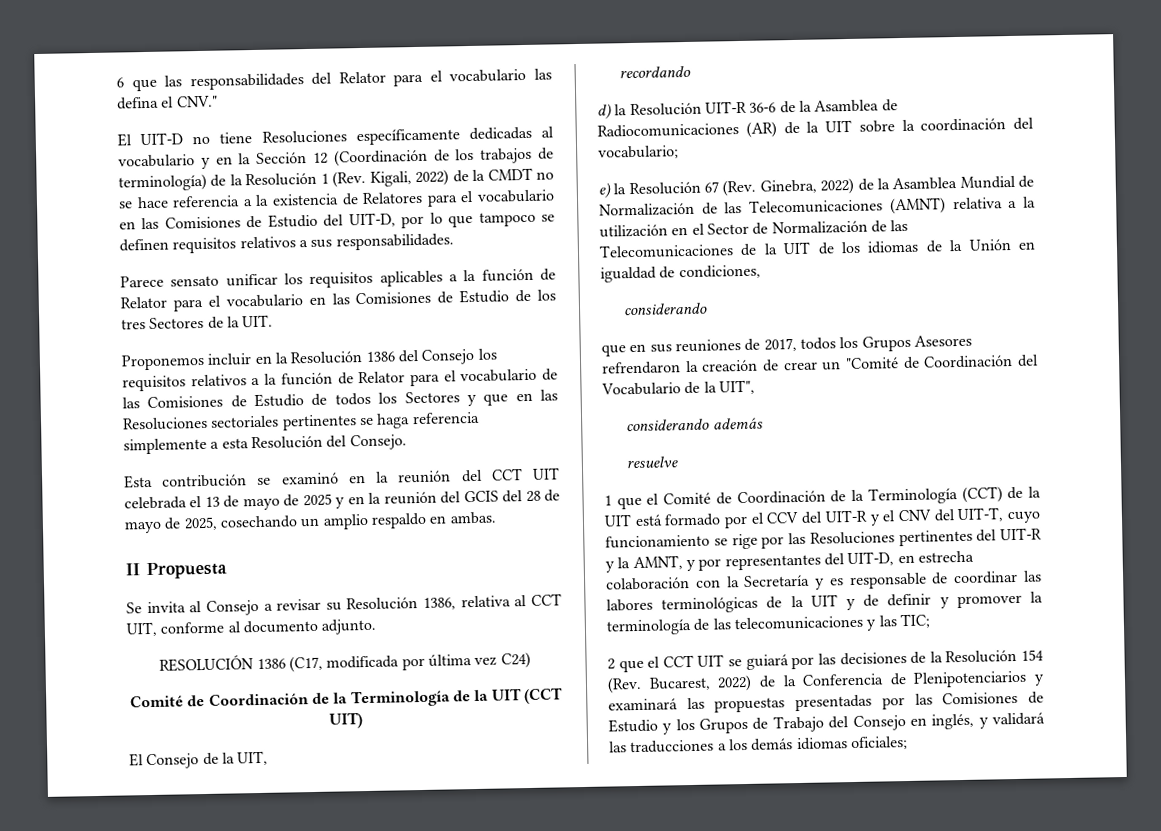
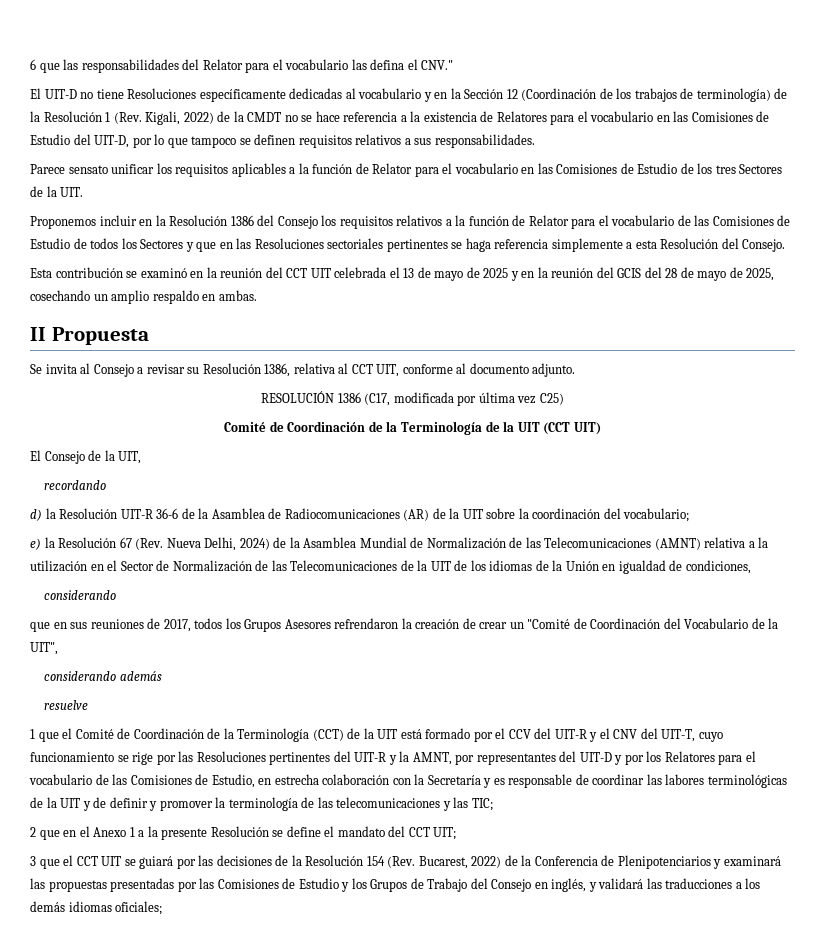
- RESOLUCIÓN 1386 (C17, modificada por última vez C24)
+ RESOLUCIÓN 1386 (C17, modificada por última vez C25)
- e) la Resolución 67 (Rev. Ginebra, 2022) de la Asamblea Mundial de Normalización de las Telecomunicaciones (AMNT) relativa a la utilización en el Sector de Normalización de las Telecomunicaciones de la UIT de los idiomas de la Unión en igualdad de condiciones,
+ e) la Resolución 67 (Rev. Nueva Delhi, 2024) de la Asamblea Mundial de Normalización de las Telecomunicaciones (AMNT) relativa a la utilización en el Sector de Normalización de las Telecomunicaciones de la UIT de los idiomas de la Unión en igualdad de condiciones,
- 1 que el Comité de Coordinación de la Terminología (CCT) de la UIT está formado por el CCV del UIT-R y el CNV del UIT-T, cuyo funcionamiento se rige por las Resoluciones pertinentes del UIT-R y la AMNT, y por representantes del UIT-D, en estrecha colaboración con la Secretaría y es responsable de coordinar las labores terminológicas de la UIT y de definir y promover la terminología de las telecomunicaciones y las TIC;
+ 1 que el Comité de Coordinación de la Terminología (CCT) de la UIT está formado por el CCV del UIT-R y el CNV del UIT-T, cuyo funcionamiento se rige por las Resoluciones pertinentes del UIT-R y la AMNT, por representantes del UIT-D y por los Relatores para el vocabulario de las Comisiones de Estudio, en estrecha colaboración con la Secretaría y es responsable de coordinar las labores terminológicas de la UIT y de definir y promover la terminología de las telecomunicaciones y las TIC;
- 2 que el CCT UIT se guiará por las decisiones de la Resolución 154 (Rev. Bucarest, 2022) de la Conferencia de Plenipotenciarios y examinará las propuestas presentadas por las Comisiones de Estudio y los Grupos de Trabajo del Consejo en inglés, y validará las traducciones a los demás idiomas oficiales;
+ 2 que en el Anexo 1 a la presente Resolución se define el mandato del CCT UIT;
+ 3 que el CCT UIT se guiará por las decisiones de la Resolución 154 (Rev. Bucarest, 2022) de la Conferencia de Plenipotenciarios y examinará las propuestas presentadas por las Comisiones de Estudio y los Grupos de Trabajo del Consejo en inglés, y validará las traducciones a los demás idiomas oficiales;

